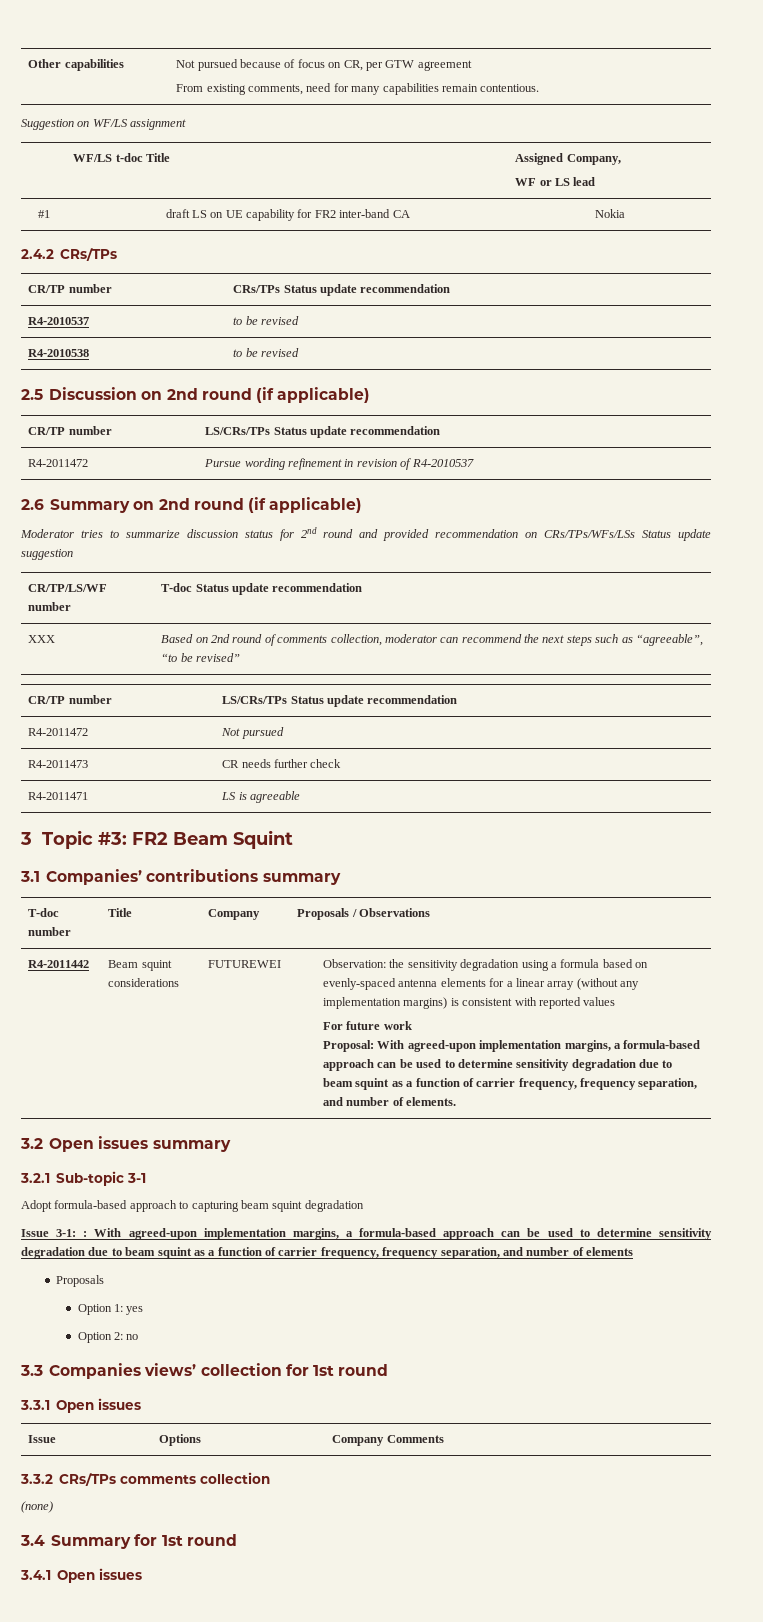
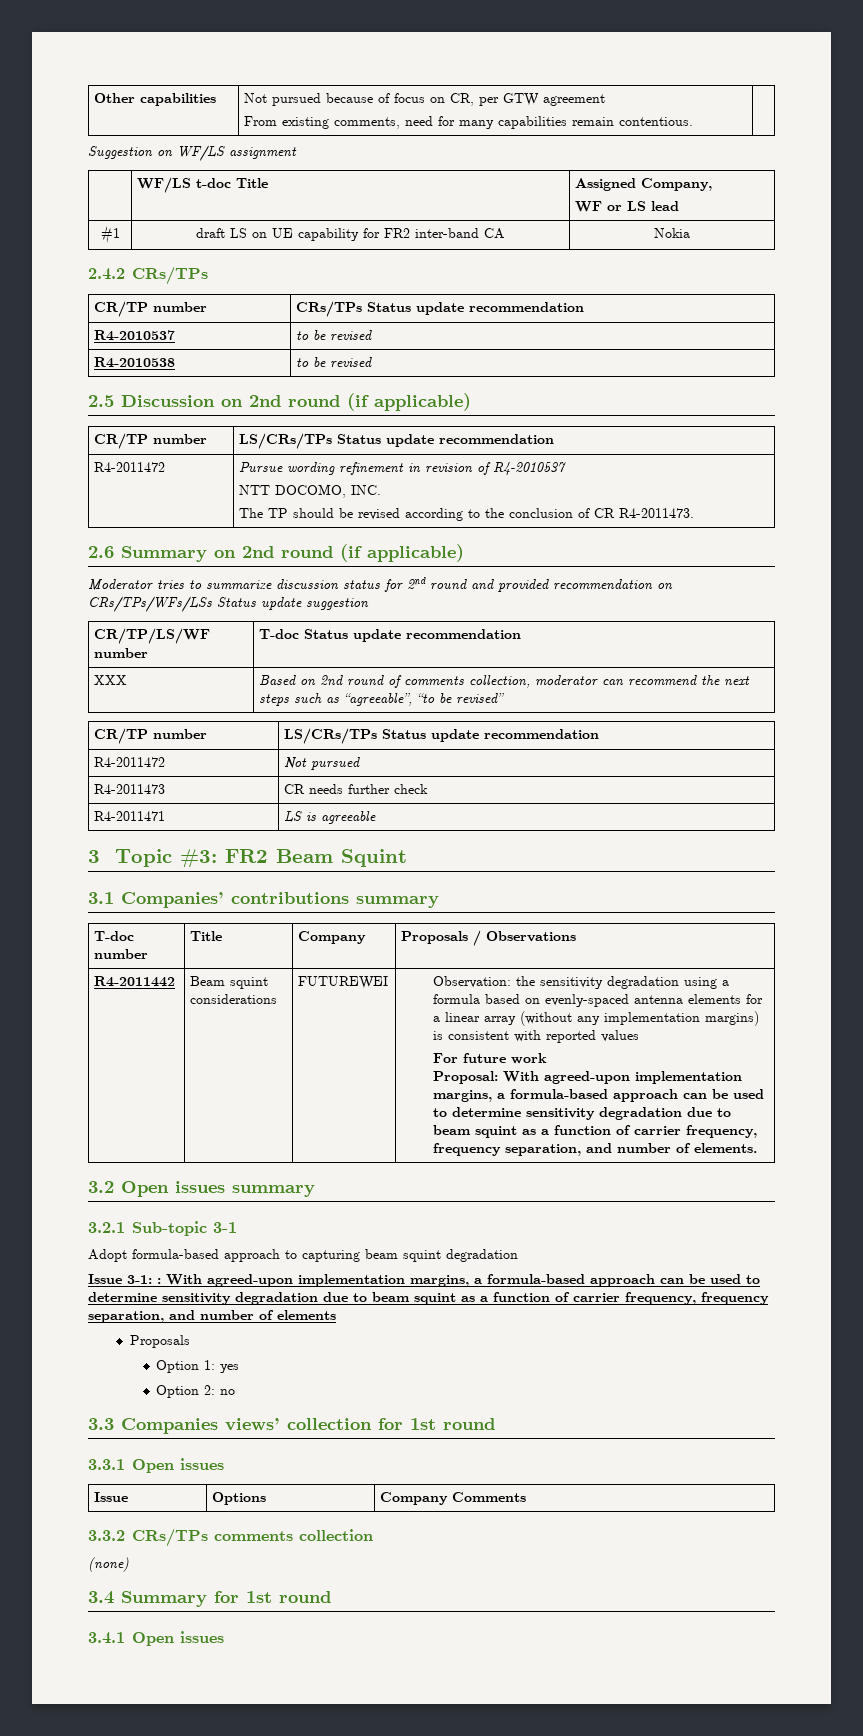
  R4-2011472 | Pursue wording refinement in revision of R4-2010537
+ NTT DOCOMO, INC.
+ The TP should be revised according to the conclusion of CR R4-2011473.

